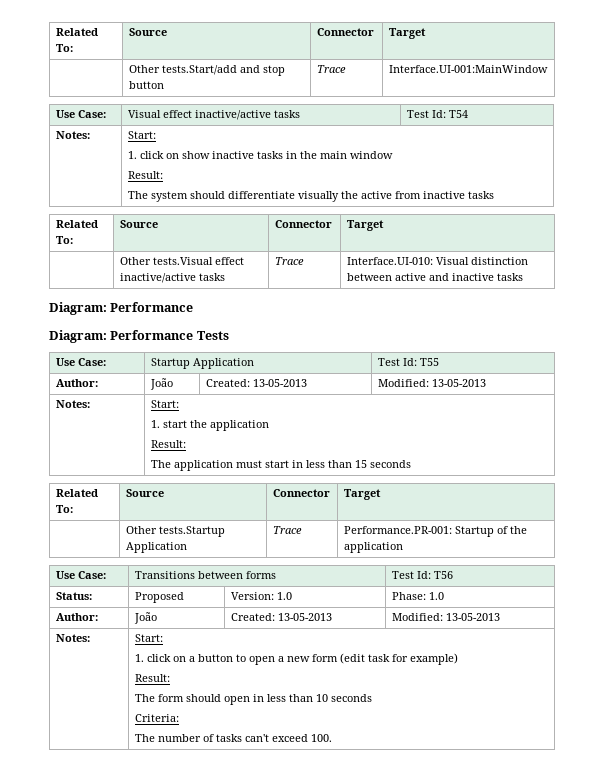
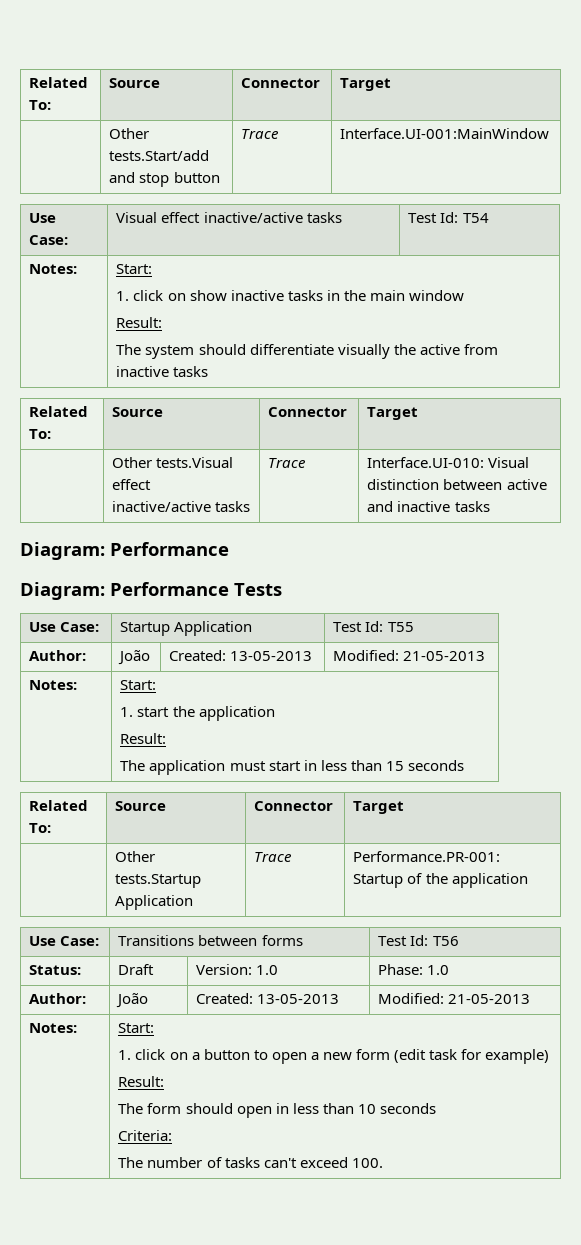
  Use Case: | Startup Application | Test Id: T55
- Author: | João | Created: 13-05-2013 | Modified: 13-05-2013
+ Author: | João | Created: 13-05-2013 | Modified: 21-05-2013
- Status: | Proposed | Version: 1.0 | Phase: 1.0
- Author: | João | Created: 13-05-2013 | Modified: 13-05-2013
+ Status: | Draft | Version: 1.0 | Phase: 1.0
+ Author: | João | Created: 13-05-2013 | Modified: 21-05-2013

